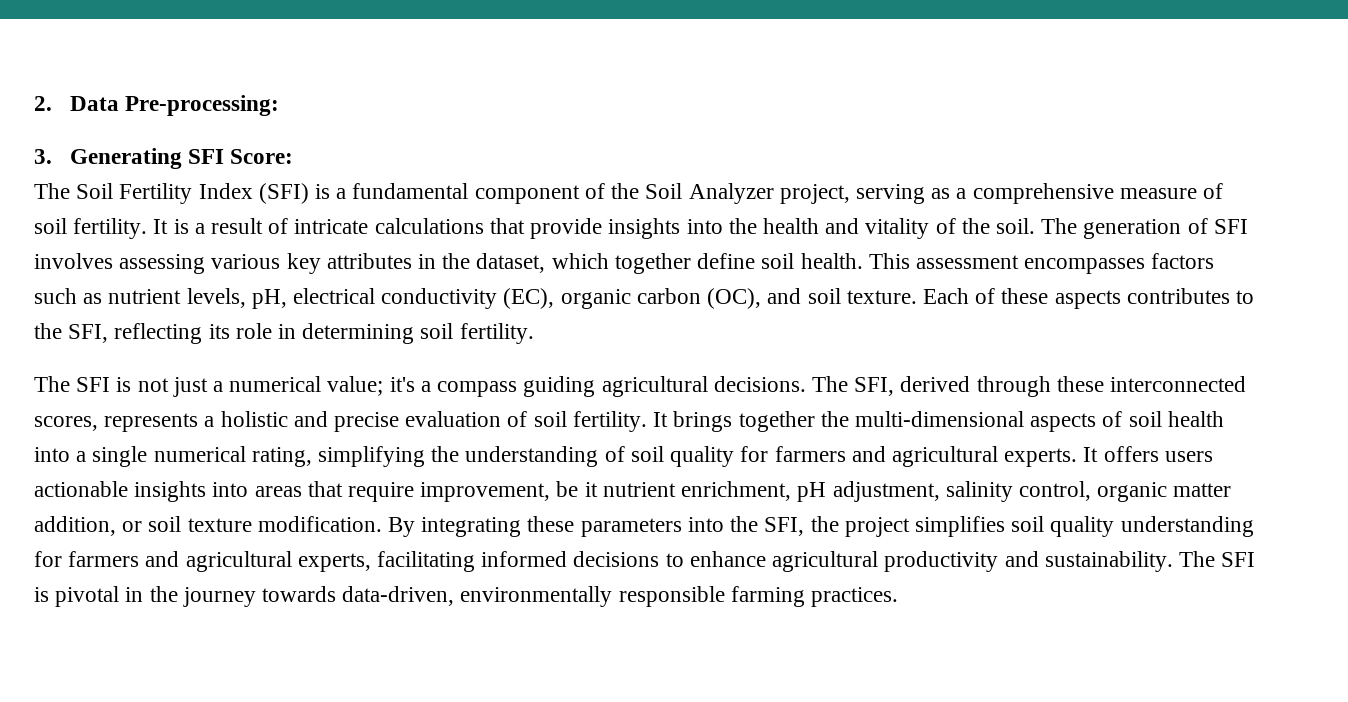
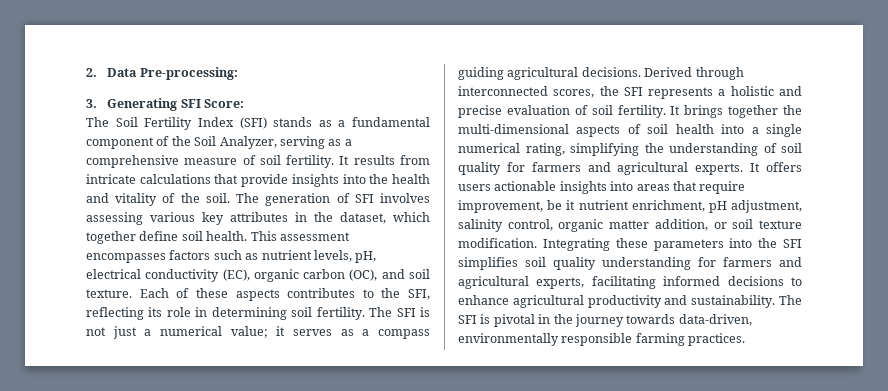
- The Soil Fertility Index (SFI) is a fundamental component of the Soil Analyzer project, serving as a comprehensive measure of soil fertility.
+ The Soil Fertility Index (SFI) stands as a fundamental component of the Soil Analyzer, serving as a comprehensive measure of soil fertility.
- It is a result of intricate calculations that provide insights into the health and vitality of the soil.
+ It results from intricate calculations that provide insights into the health and vitality of the soil.
- Each of these aspects contributes to the SFI, reflecting its role in determining soil fertility.
- The SFI is not just a numerical value; it's a compass guiding agricultural decisions.
+ Each of these aspects contributes to the SFI, reflecting its role in determining soil fertility. The SFI is not just a numerical value; it serves as a compass guiding agricultural decisions.
- The SFI, derived through these interconnected scores, represents a holistic and precise evaluation of soil fertility.
+ Derived through interconnected scores, the SFI represents a holistic and precise evaluation of soil fertility.
- By integrating these parameters into the SFI, the project simplifies soil quality understanding for farmers and agricultural experts, facilitating informed decisions to enhance agricultural productivity and sustainability.
+ Integrating these parameters into the SFI simplifies soil quality understanding for farmers and agricultural experts, facilitating informed decisions to enhance agricultural productivity and sustainability.

